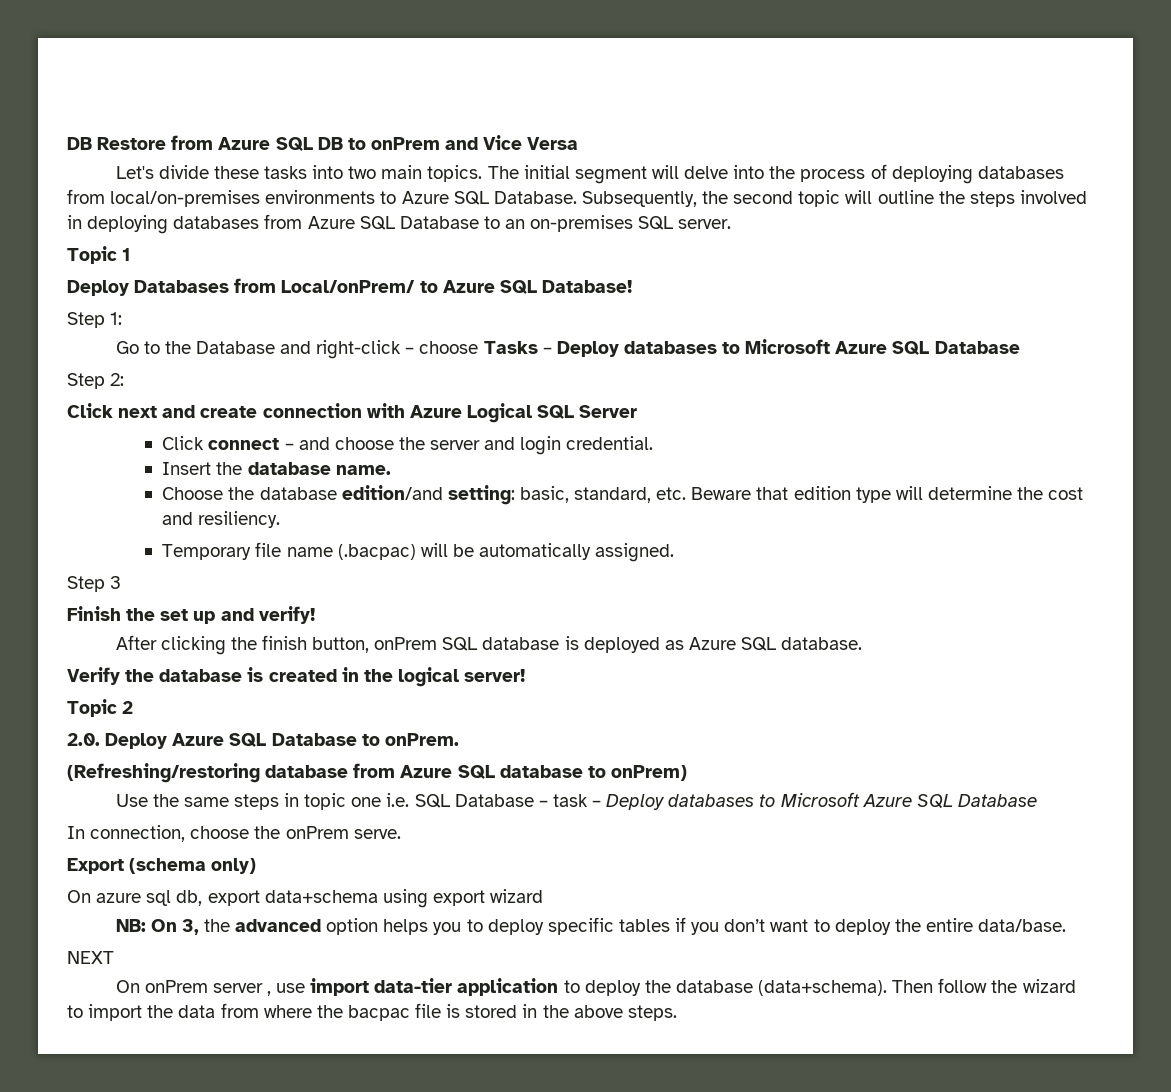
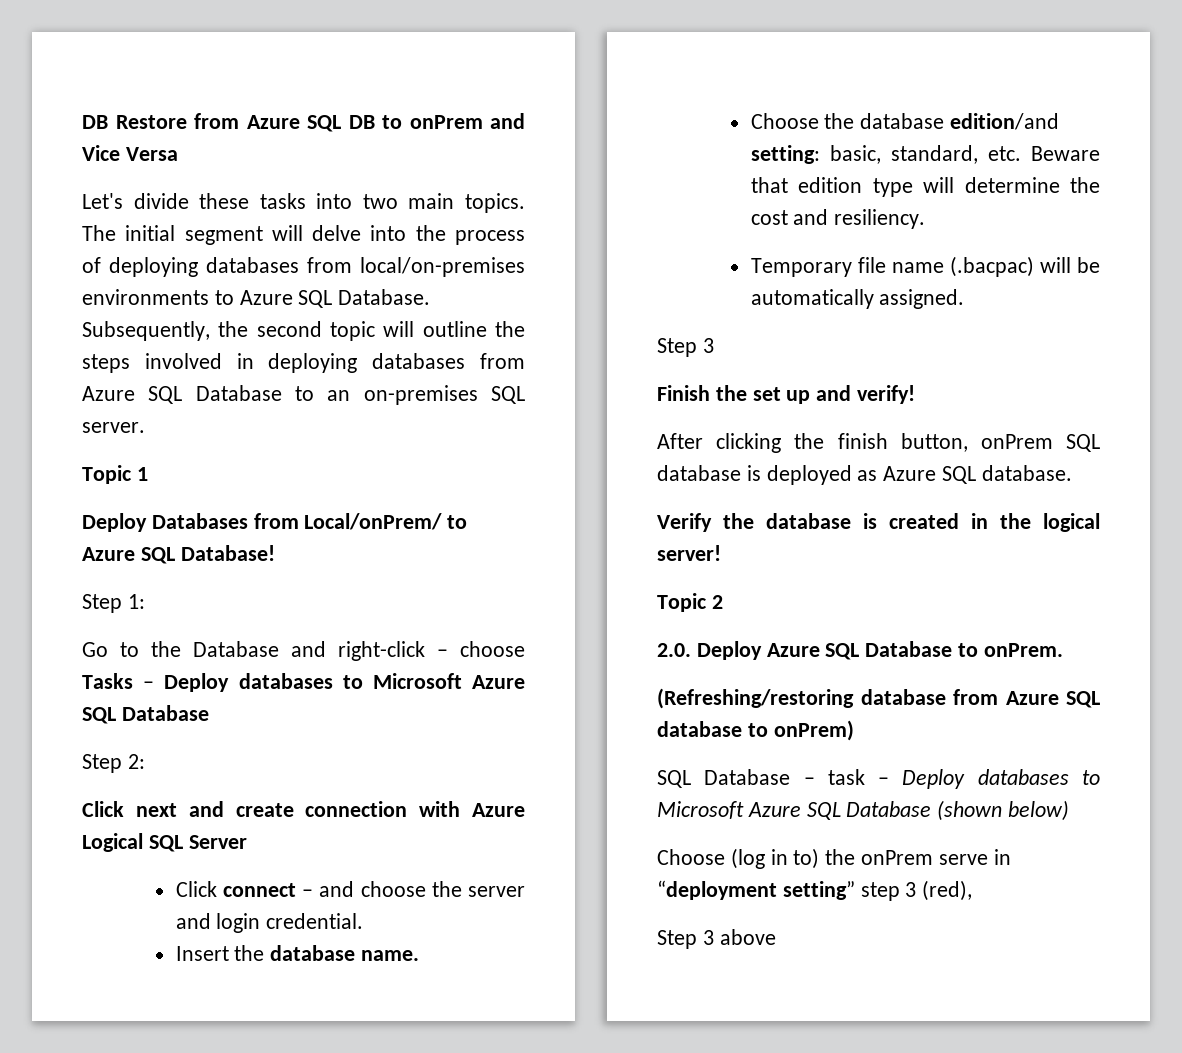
- Use the same steps in topic one i.e. SQL Database – task – Deploy databases to Microsoft Azure SQL Database
- In connection, choose the onPrem serve.
- Export (schema only)
- On azure sql db, export data+schema using export wizard
- NB: On 3, the advanced option helps you to deploy specific tables if you don’t want to deploy the entire data/base.
- NEXT
- On onPrem server , use import data-tier application to deploy the database (data+schema). Then follow the wizard to import the data from where the bacpac file is stored in the above steps.
+ SQL Database – task – Deploy databases to Microsoft Azure SQL Database (shown below)
+ Choose (log in to) the onPrem serve in “deployment setting” step 3 (red),
+ Step 3 above

